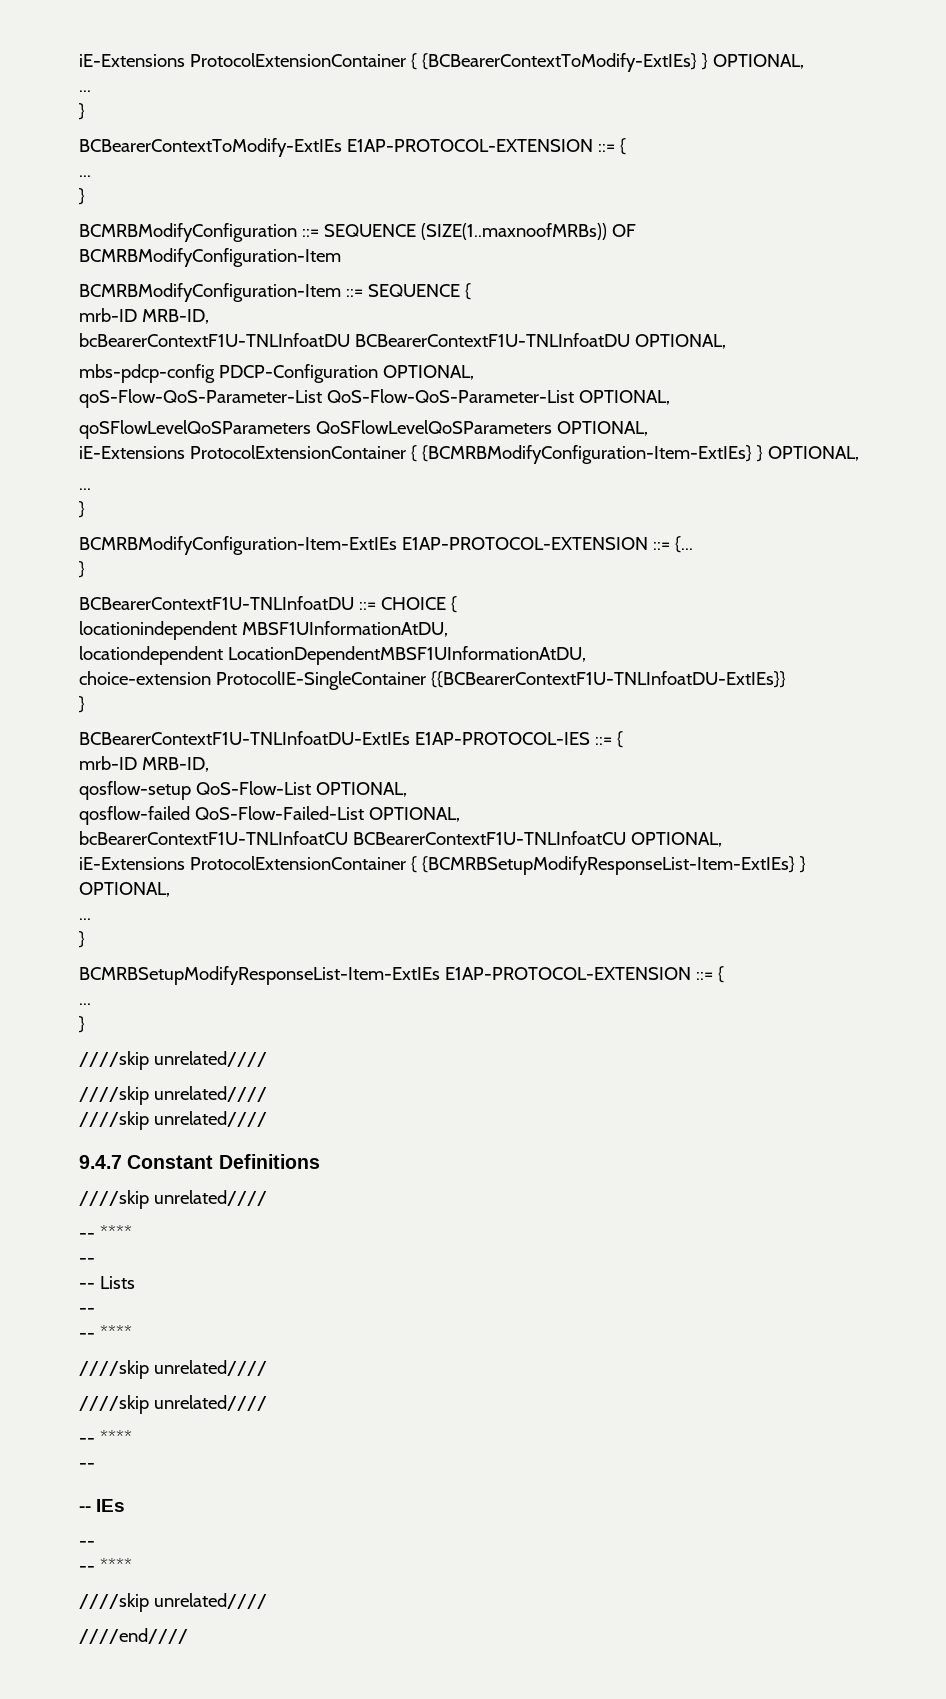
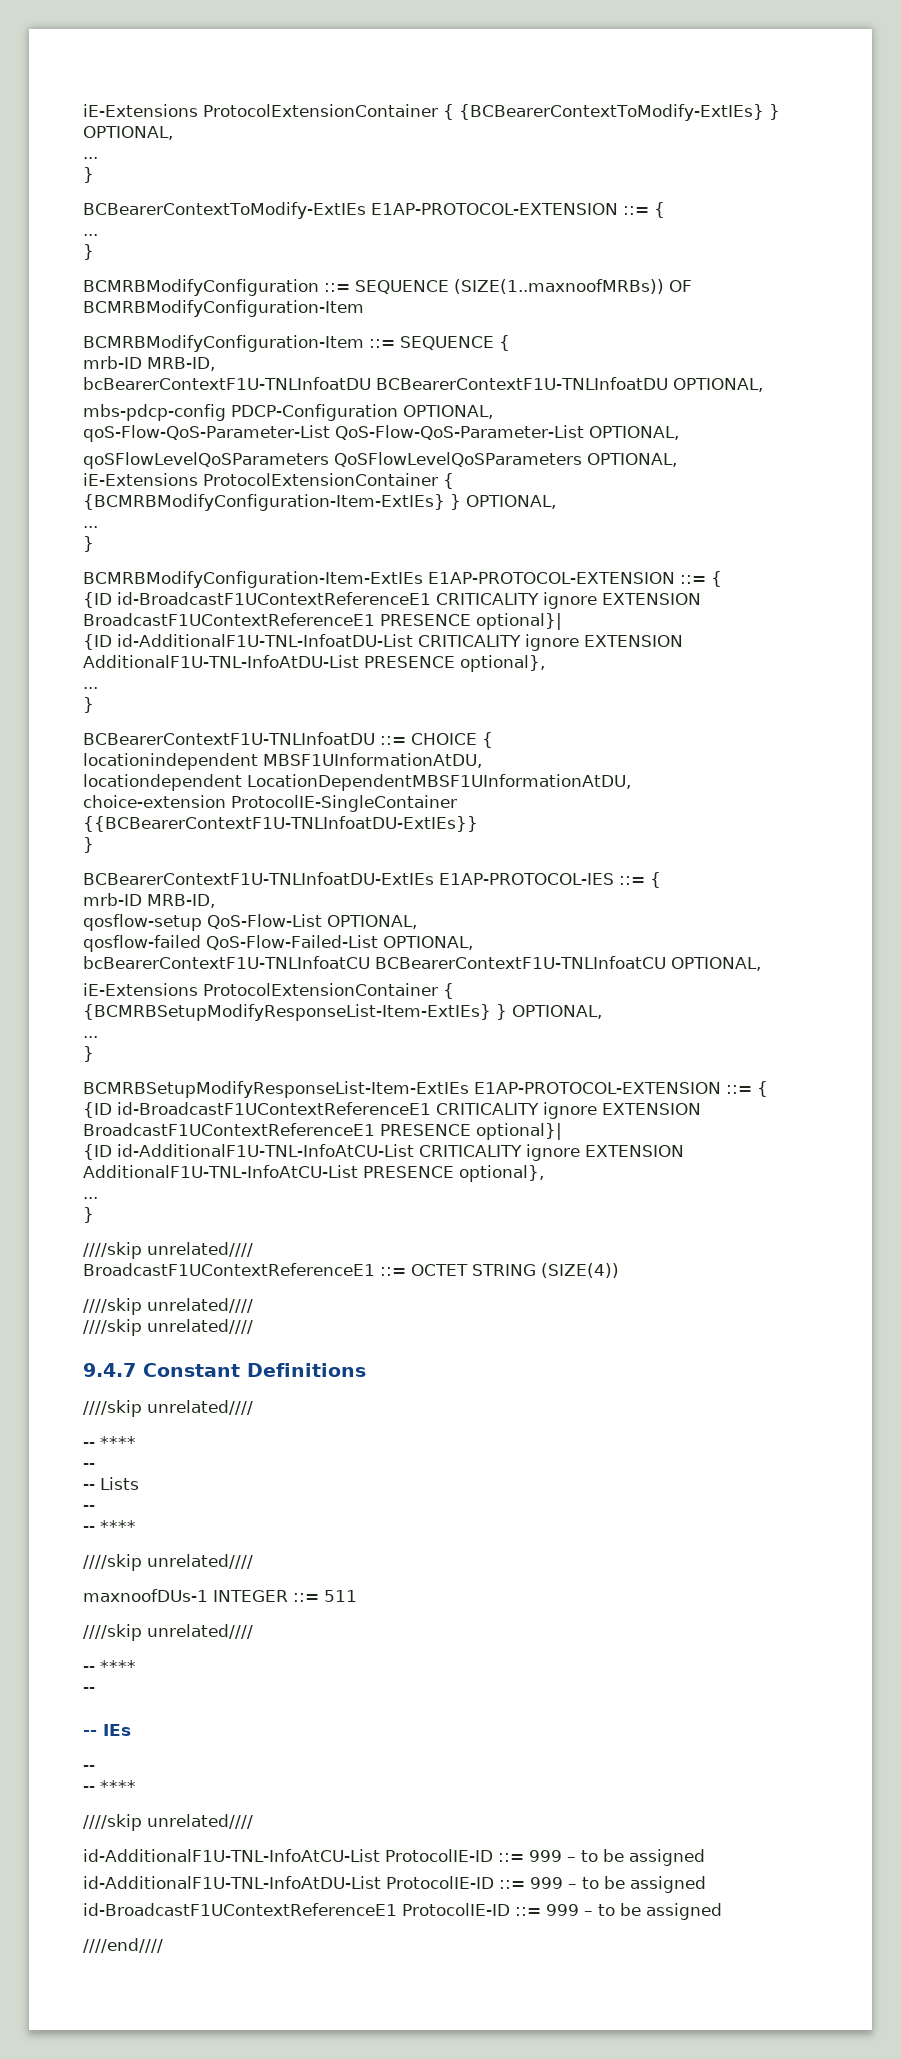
- BCMRBModifyConfiguration-Item-ExtIEs E1AP-PROTOCOL-EXTENSION ::= {...
+ BCMRBModifyConfiguration-Item-ExtIEs E1AP-PROTOCOL-EXTENSION ::= {
+ {ID id-BroadcastF1UContextReferenceE1 CRITICALITY ignore EXTENSION BroadcastF1UContextReferenceE1 PRESENCE optional}|
+ {ID id-AdditionalF1U-TNL-InfoatDU-List CRITICALITY ignore EXTENSION AdditionalF1U-TNL-InfoAtDU-List PRESENCE optional},
+ ...
  BCMRBSetupModifyResponseList-Item-ExtIEs E1AP-PROTOCOL-EXTENSION ::= {
+ {ID id-BroadcastF1UContextReferenceE1 CRITICALITY ignore EXTENSION BroadcastF1UContextReferenceE1 PRESENCE optional}|
+ {ID id-AdditionalF1U-TNL-InfoAtCU-List CRITICALITY ignore EXTENSION AdditionalF1U-TNL-InfoAtCU-List PRESENCE optional},
+ BroadcastF1UContextReferenceE1 ::= OCTET STRING (SIZE(4))
+ maxnoofDUs-1 INTEGER ::= 511
+ id-AdditionalF1U-TNL-InfoAtCU-List ProtocolIE-ID ::= 999 – to be assigned
+ id-AdditionalF1U-TNL-InfoAtDU-List ProtocolIE-ID ::= 999 – to be assigned
+ id-BroadcastF1UContextReferenceE1 ProtocolIE-ID ::= 999 – to be assigned

